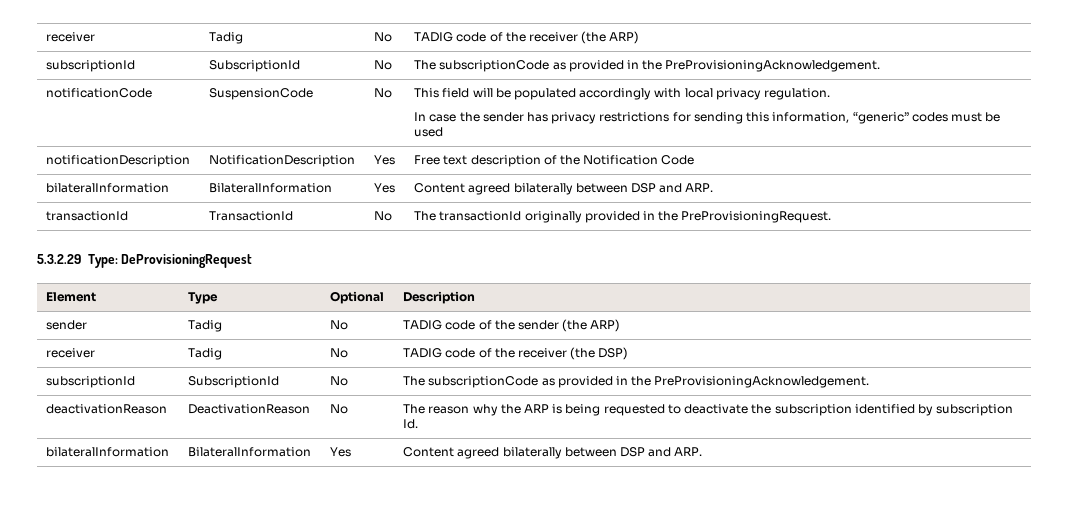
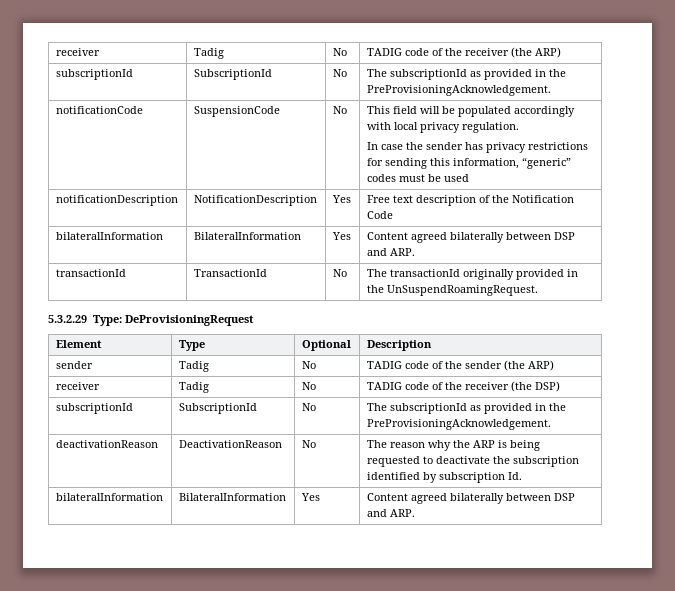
  receiver | Tadig | No | TADIG code of the receiver (the ARP)
- subscriptionId | SubscriptionId | No | The subscriptionCode as provided in the PreProvisioningAcknowledgement.
+ subscriptionId | SubscriptionId | No | The subscriptionId as provided in the PreProvisioningAcknowledgement.
- transactionId | TransactionId | No | The transactionId originally provided in the PreProvisioningRequest.
+ transactionId | TransactionId | No | The transactionId originally provided in the UnSuspendRoamingRequest.
  receiver | Tadig | No | TADIG code of the receiver (the DSP)
- subscriptionId | SubscriptionId | No | The subscriptionCode as provided in the PreProvisioningAcknowledgement.
+ subscriptionId | SubscriptionId | No | The subscriptionId as provided in the PreProvisioningAcknowledgement.

